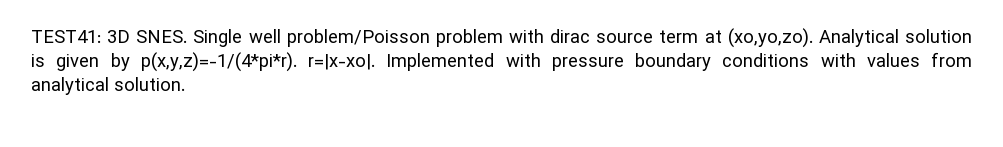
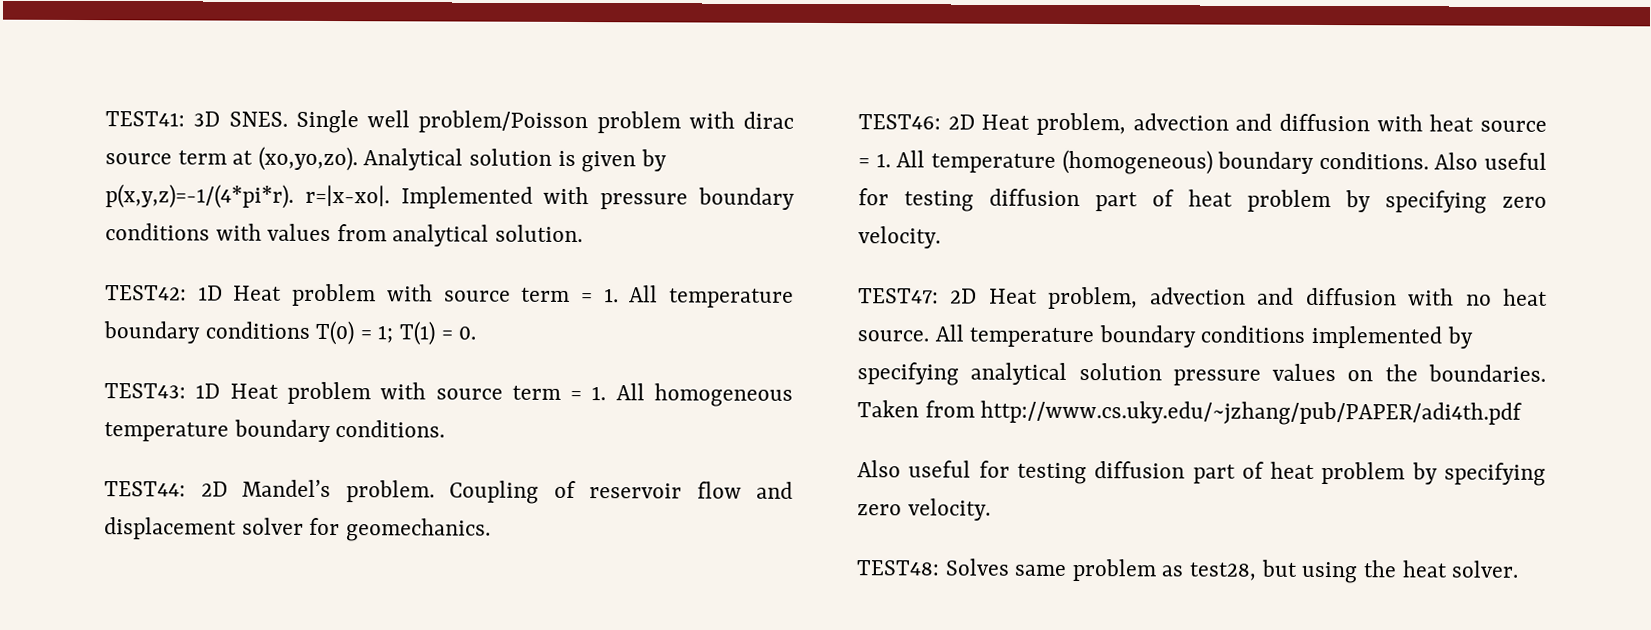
+ TEST42: 1D Heat problem with source term = 1. All temperature boundary conditions T(0) = 1; T(1) = 0.
+ TEST43: 1D Heat problem with source term = 1. All homogeneous temperature boundary conditions.
+ TEST44: 2D Mandel’s problem. Coupling of reservoir flow and displacement solver for geomechanics.
+ TEST46: 2D Heat problem, advection and diffusion with heat source = 1. All temperature (homogeneous) boundary conditions. Also useful for testing diffusion part of heat problem by specifying zero velocity.
+ TEST47: 2D Heat problem, advection and diffusion with no heat source. All temperature boundary conditions implemented by specifying analytical solution pressure values on the boundaries. Taken from http://www.cs.uky.edu/~jzhang/pub/PAPER/adi4th.pdf
+ Also useful for testing diffusion part of heat problem by specifying zero velocity.
+ TEST48: Solves same problem as test28, but using the heat solver.

